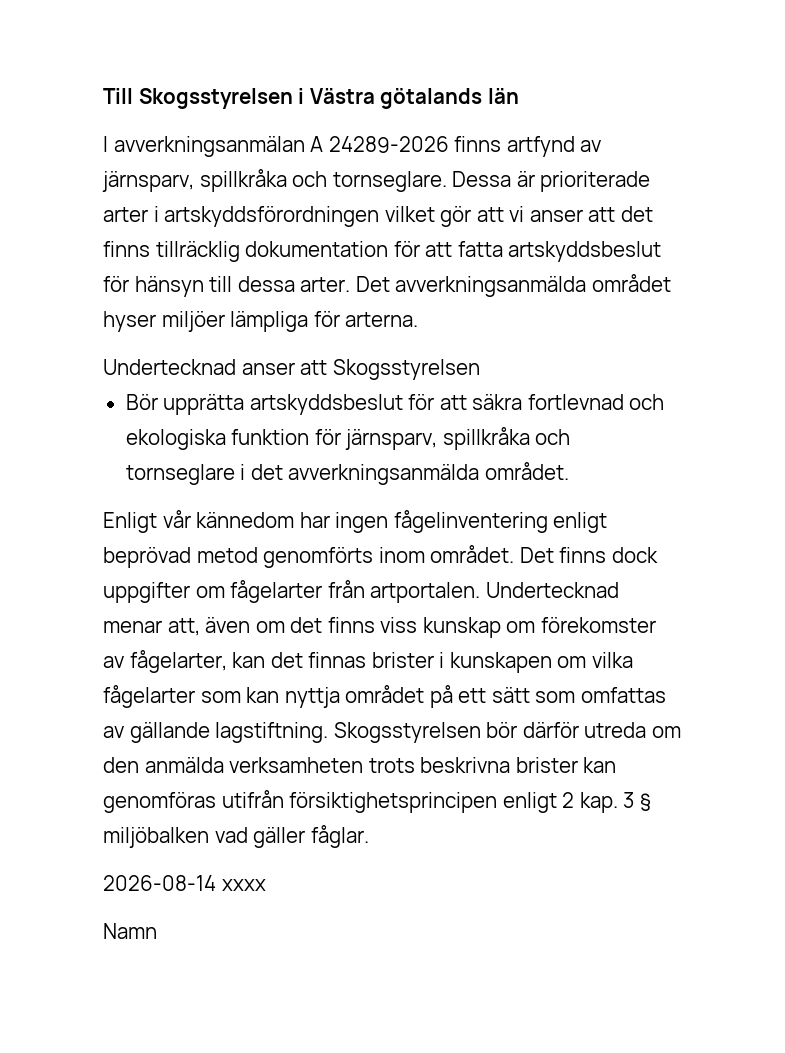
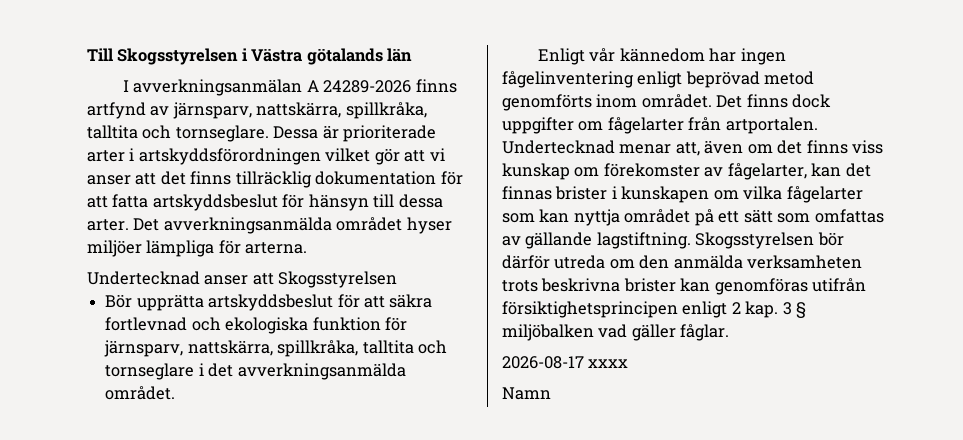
- I avverkningsanmälan A 24289-2026 finns artfynd av järnsparv, spillkråka och tornseglare.
+ I avverkningsanmälan A 24289-2026 finns artfynd av järnsparv, nattskärra, spillkråka, talltita och tornseglare.
- Bör upprätta artskyddsbeslut för att säkra fortlevnad och ekologiska funktion för järnsparv, spillkråka och tornseglare i det avverkningsanmälda området.
+ Bör upprätta artskyddsbeslut för att säkra fortlevnad och ekologiska funktion för järnsparv, nattskärra, spillkråka, talltita och tornseglare i det avverkningsanmälda området.
- 2026-08-14 xxxx
+ 2026-08-17 xxxx

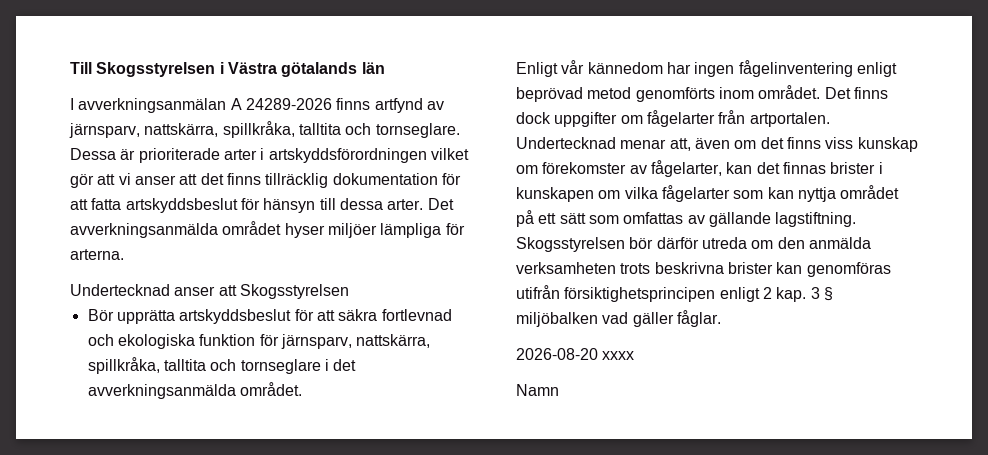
- 2026-08-17 xxxx
+ 2026-08-20 xxxx

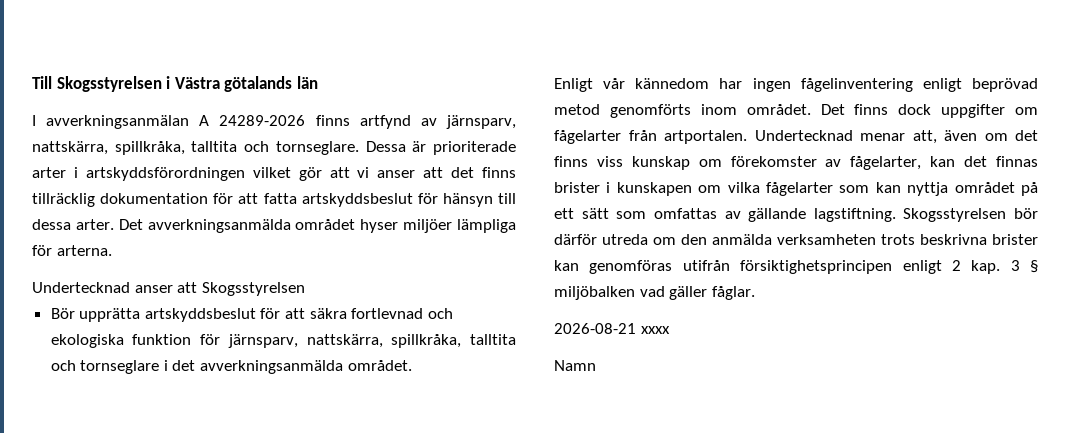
- 2026-08-20 xxxx
+ 2026-08-21 xxxx

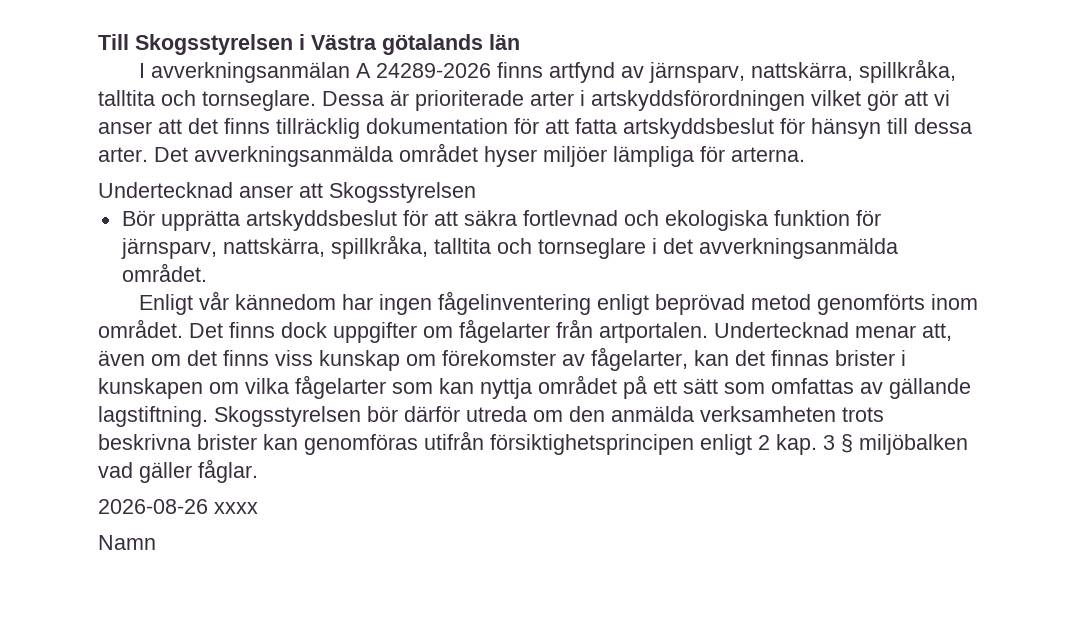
- 2026-08-21 xxxx
+ 2026-08-26 xxxx

